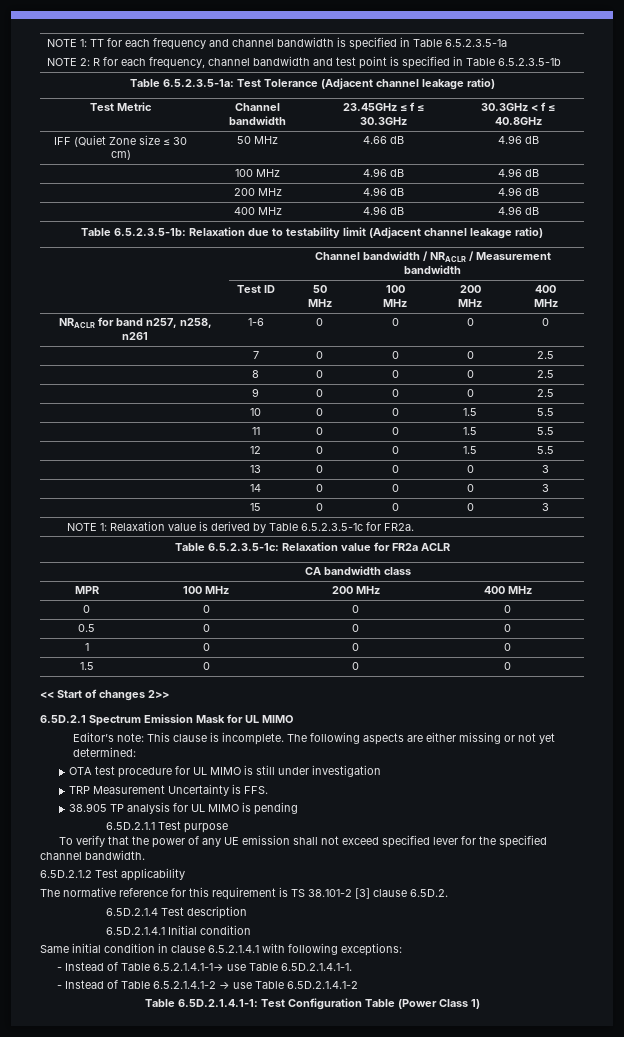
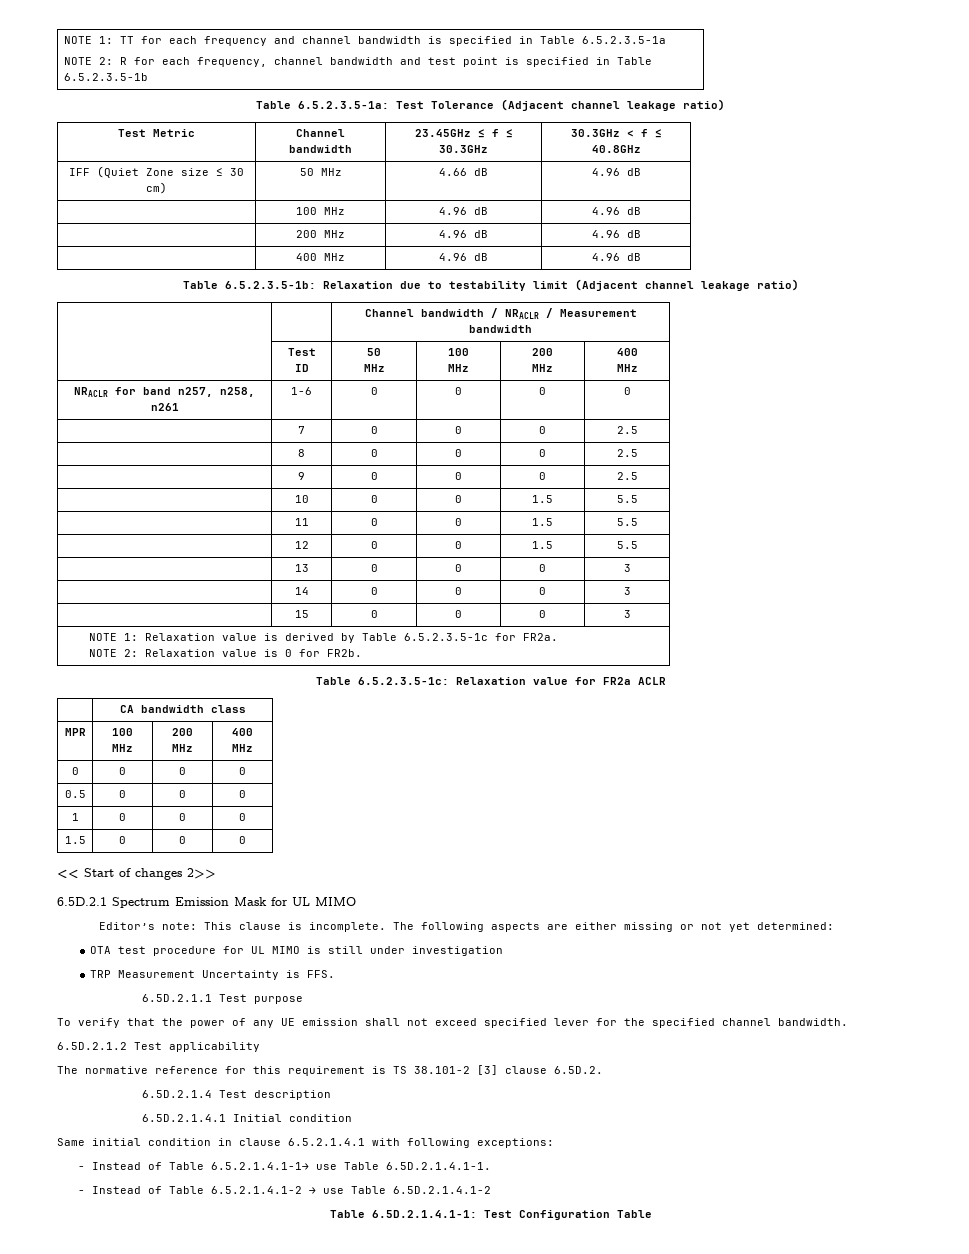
  NOTE 1: Relaxation value is derived by Table 6.5.2.3.5-1c for FR2a.
+ NOTE 2: Relaxation value is 0 for FR2b.
- 38.905 TP analysis for UL MIMO is pending
- Table 6.5D.2.1.4.1-1: Test Configuration Table (Power Class 1)
+ Table 6.5D.2.1.4.1-1: Test Configuration Table

